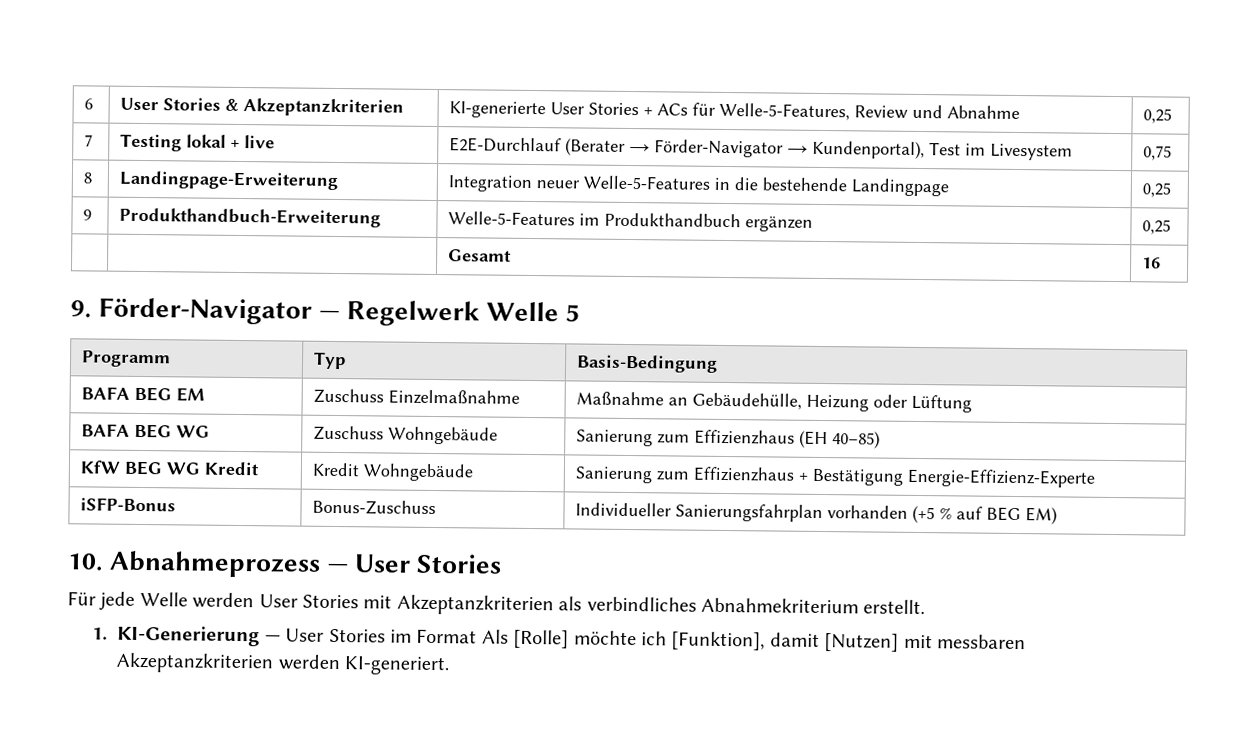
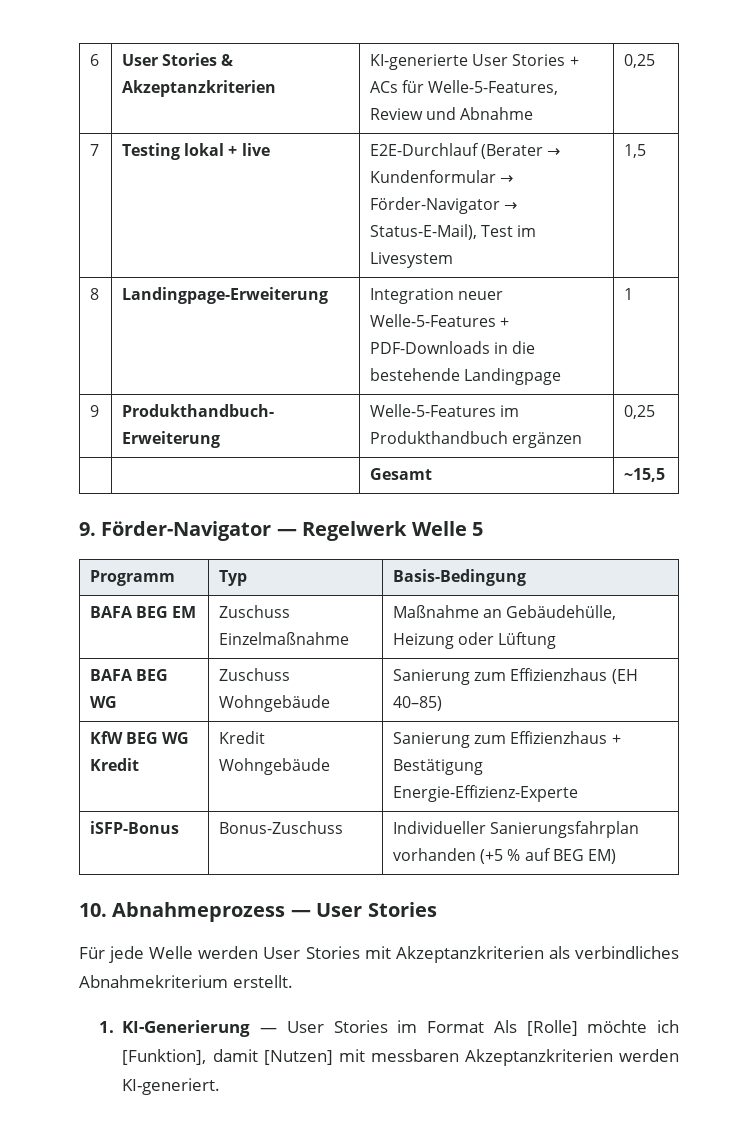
- 7 | Testing lokal + live | E2E-Durchlauf (Berater → Förder-Navigator → Kundenportal), Test im Livesystem | 0,75
+ 7 | Testing lokal + live | E2E-Durchlauf (Berater → Kundenformular → Förder-Navigator → Status-E-Mail), Test im Livesystem | 1,5
- 8 | Landingpage-Erweiterung | Integration neuer Welle-5-Features in die bestehende Landingpage | 0,25
+ 8 | Landingpage-Erweiterung | Integration neuer Welle-5-Features + PDF-Downloads in die bestehende Landingpage | 1
- | | Gesamt | 16
+ | | Gesamt | ~15,5

